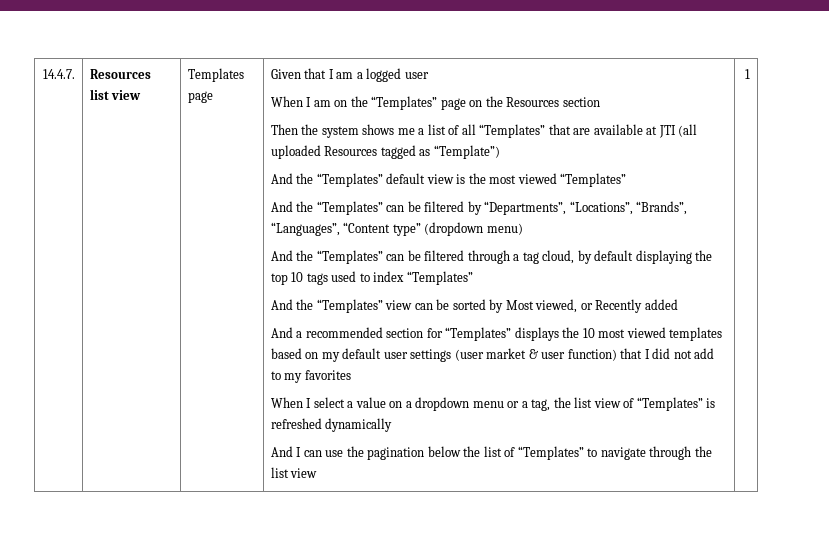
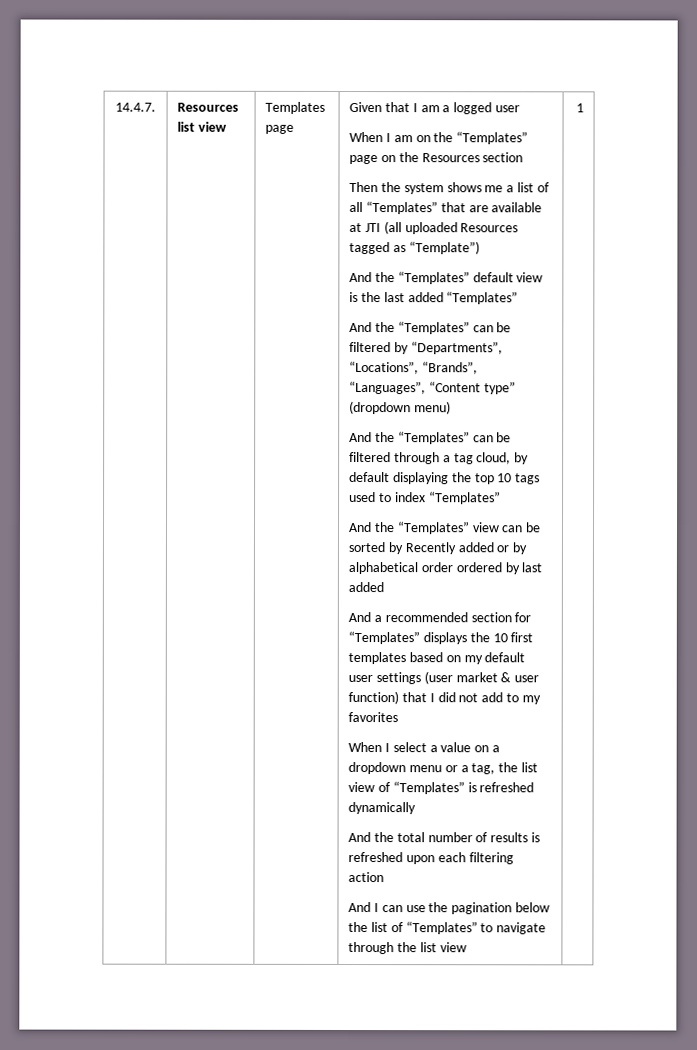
- And the “Templates” default view is the most viewed “Templates”
+ And the “Templates” default view is the last added “Templates”
- And the “Templates” view can be sorted by Most viewed, or Recently added
+ And the “Templates” view can be sorted by Recently added or by alphabetical order ordered by last added
- And a recommended section for “Templates” displays the 10 most viewed templates based on my default user settings (user market & user function) that I did not add to my favorites
+ And a recommended section for “Templates” displays the 10 first templates based on my default user settings (user market & user function) that I did not add to my favorites
+ And the total number of results is refreshed upon each filtering action

